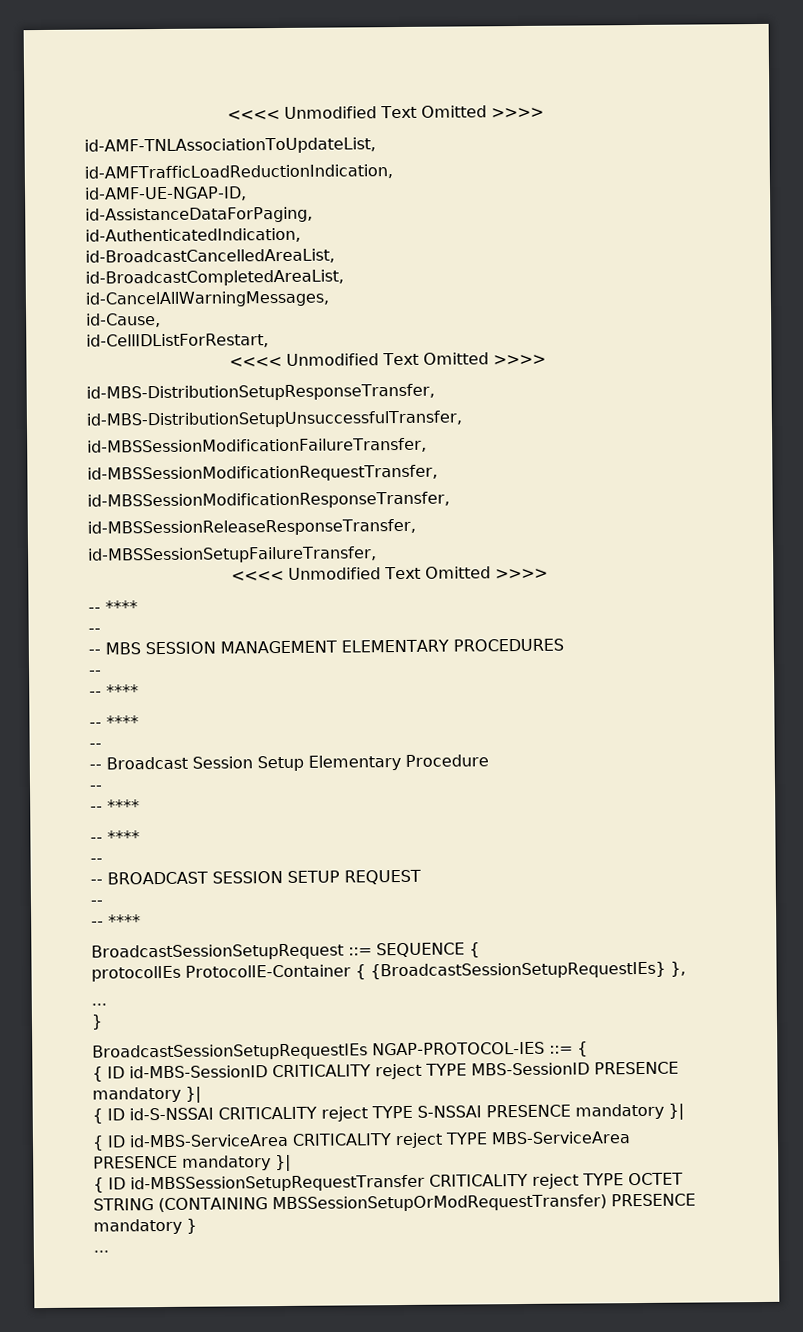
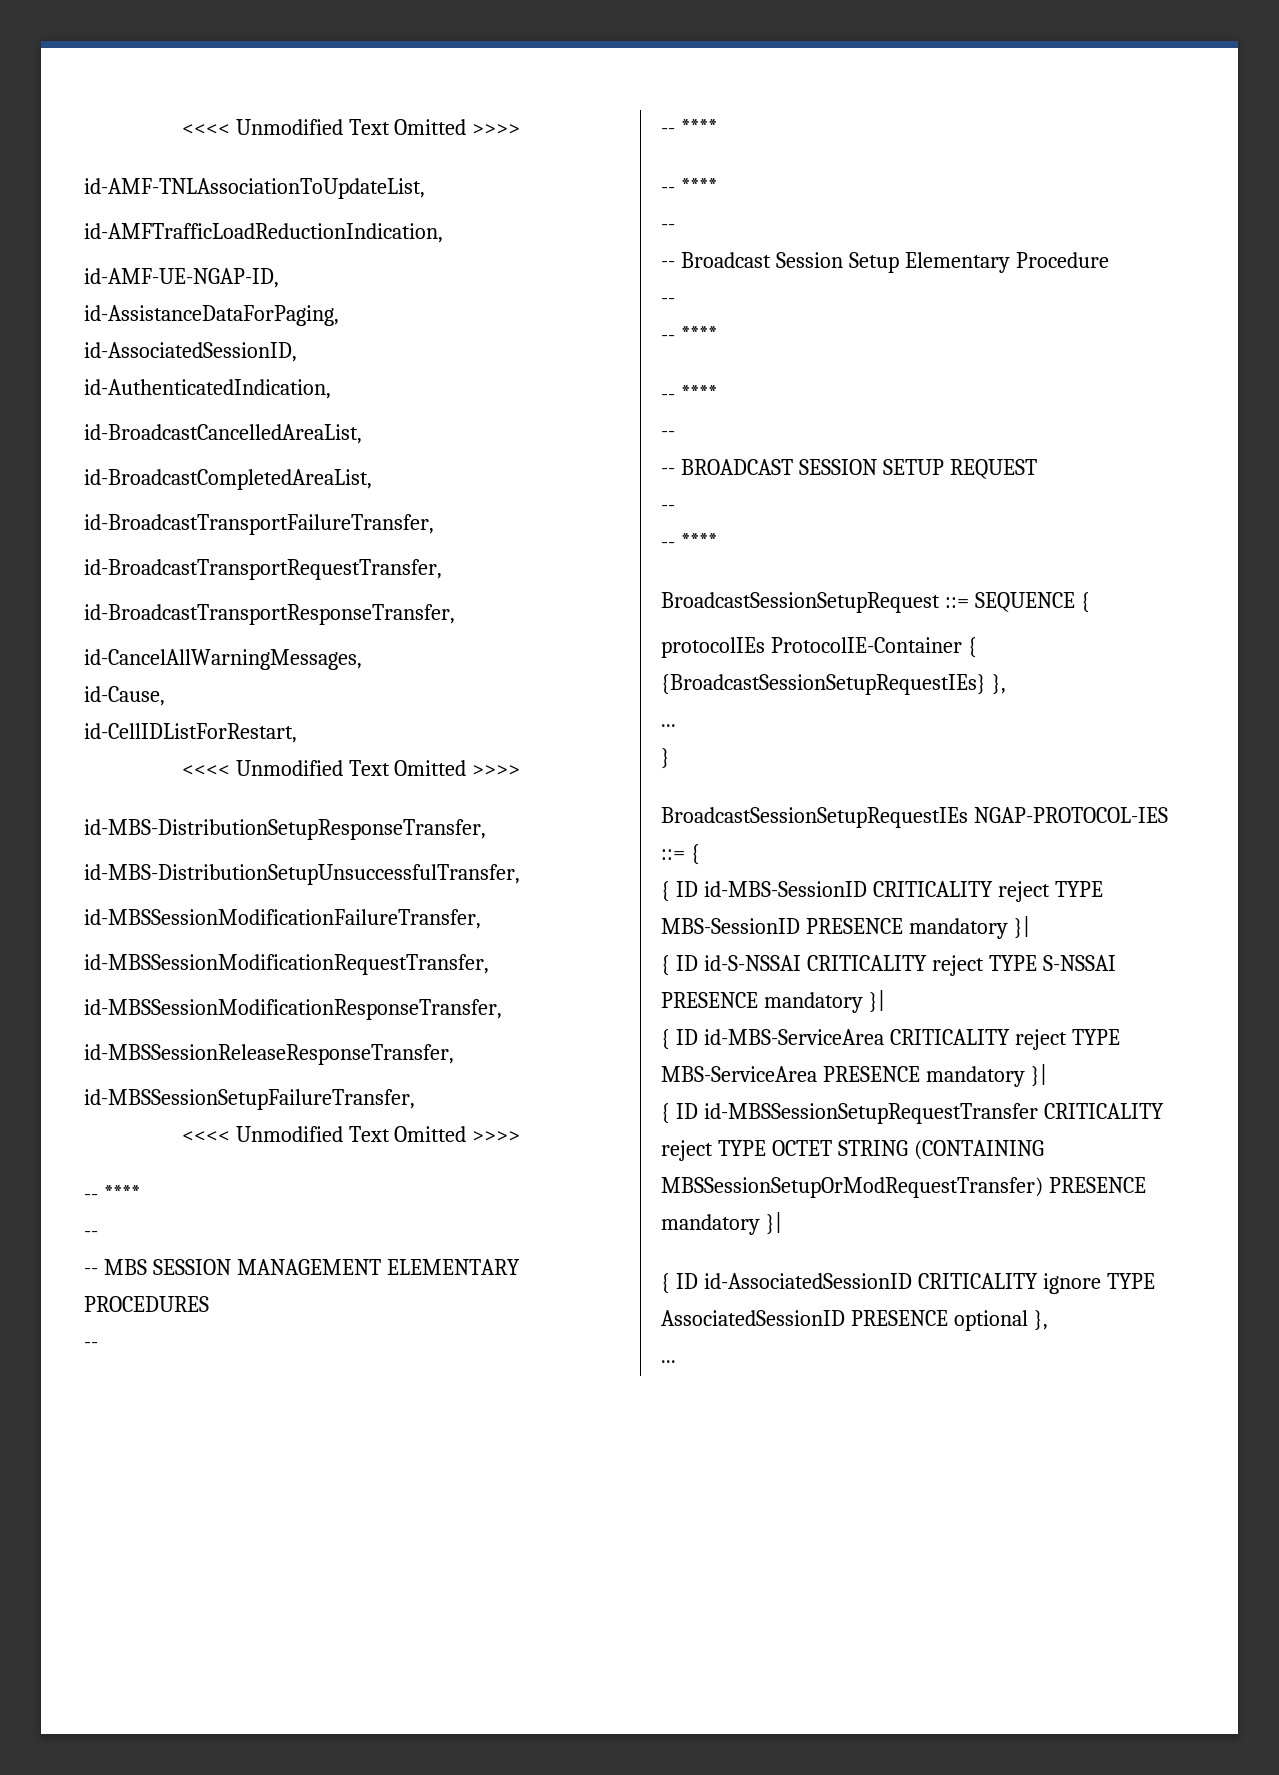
+ id-AssociatedSessionID,
+ id-BroadcastTransportFailureTransfer,
+ id-BroadcastTransportRequestTransfer,
+ id-BroadcastTransportResponseTransfer,
- { ID id-MBSSessionSetupRequestTransfer CRITICALITY reject TYPE OCTET STRING (CONTAINING MBSSessionSetupOrModRequestTransfer) PRESENCE mandatory }
+ { ID id-MBSSessionSetupRequestTransfer CRITICALITY reject TYPE OCTET STRING (CONTAINING MBSSessionSetupOrModRequestTransfer) PRESENCE mandatory }|
+ { ID id-AssociatedSessionID CRITICALITY ignore TYPE AssociatedSessionID PRESENCE optional },

